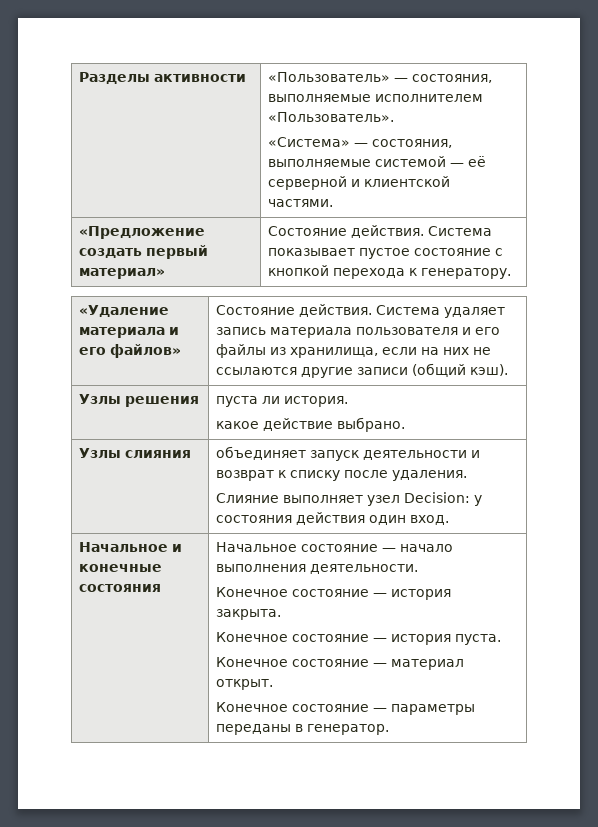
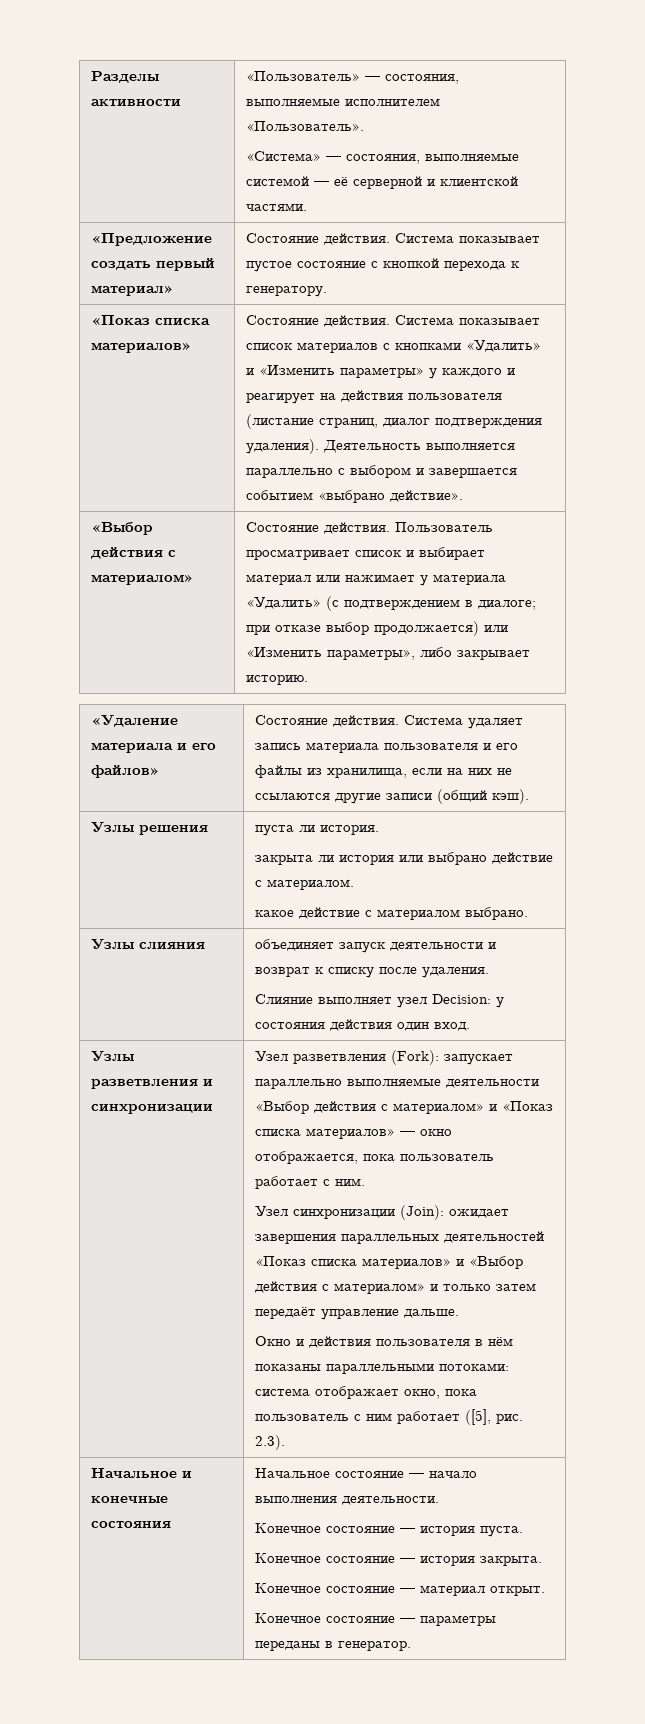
+ «Показ списка материалов» | Состояние действия. Система показывает список материалов с кнопками «Удалить» и «Изменить параметры» у каждого и реагирует на действия пользователя (листание страниц, диалог подтверждения удаления). Деятельность выполняется параллельно с выбором и завершается событием «выбрано действие».
+ «Выбор действия с материалом» | Состояние действия. Пользователь просматривает список и выбирает материал или нажимает у материала «Удалить» (с подтверждением в диалоге; при отказе выбор продолжается) или «Изменить параметры», либо закрывает историю.
  Узлы решения | пуста ли история.
- какое действие выбрано.
+ закрыта ли история или выбрано действие с материалом.
+ какое действие с материалом выбрано.
+ Узлы разветвления и синхронизации | Узел разветвления (Fork): запускает параллельно выполняемые деятельности «Выбор действия с материалом» и «Показ списка материалов» — окно отображается, пока пользователь работает с ним.
+ Узел синхронизации (Join): ожидает завершения параллельных деятельностей «Показ списка материалов» и «Выбор действия с материалом» и только затем передаёт управление дальше.
+ Окно и действия пользователя в нём показаны параллельными потоками: система отображает окно, пока пользователь с ним работает ([5], рис. 2.3).
  Начальное и конечные состояния | Начальное состояние — начало выполнения деятельности.
+ Конечное состояние — история пуста.
  Конечное состояние — история закрыта.
- Конечное состояние — история пуста.

